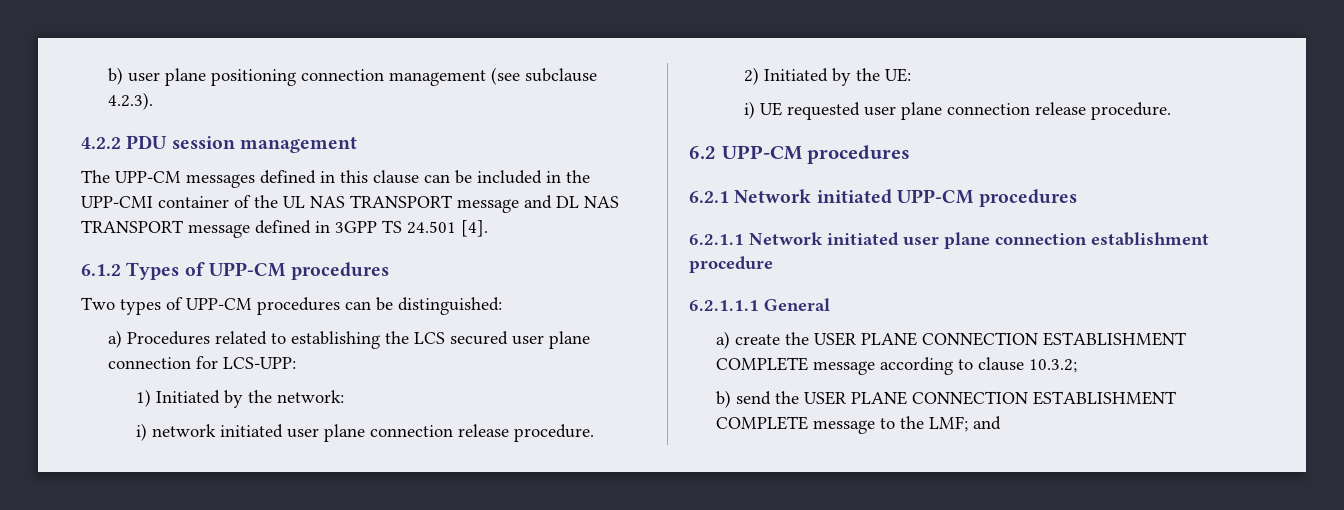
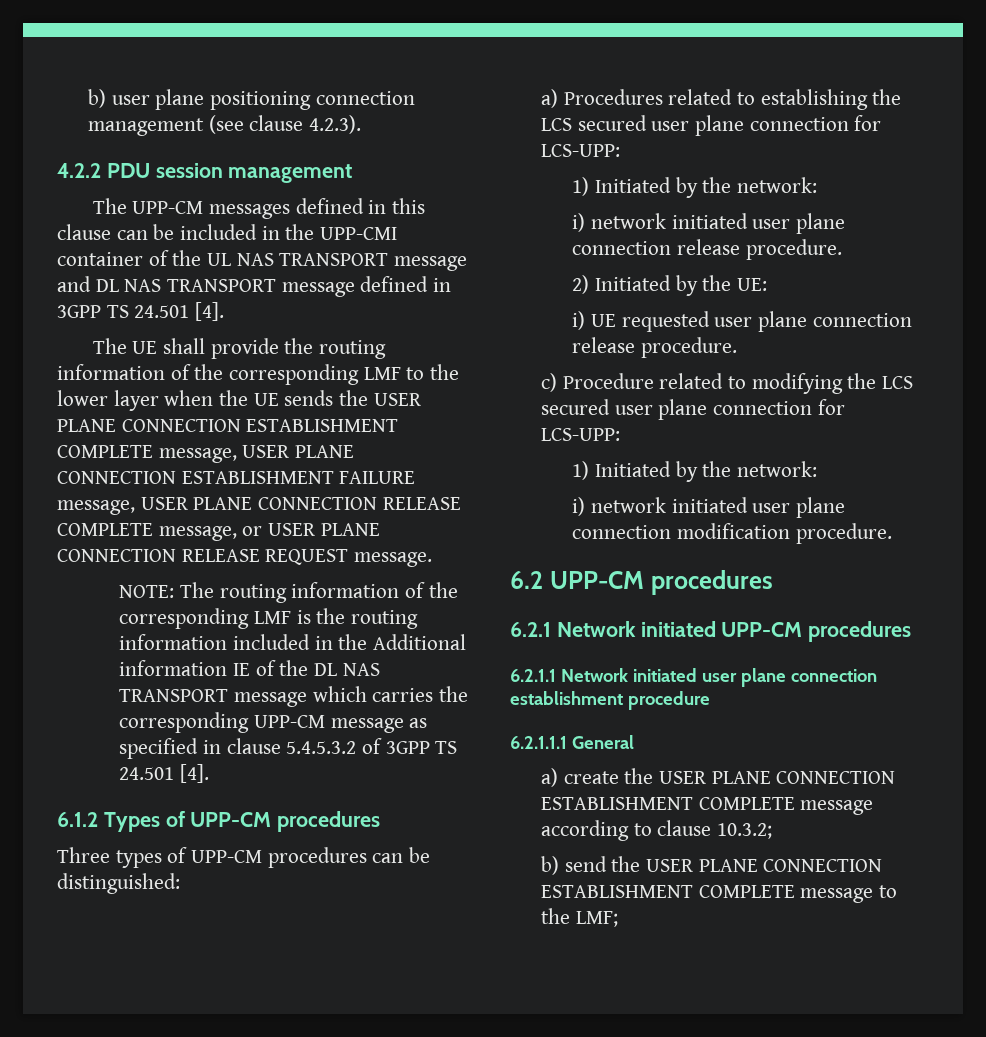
- b) user plane positioning connection management (see subclause 4.2.3).
+ b) user plane positioning connection management (see clause 4.2.3).
+ The UE shall provide the routing information of the corresponding LMF to the lower layer when the UE sends the USER PLANE CONNECTION ESTABLISHMENT COMPLETE message, USER PLANE CONNECTION ESTABLISHMENT FAILURE message, USER PLANE CONNECTION RELEASE COMPLETE message, or USER PLANE CONNECTION RELEASE REQUEST message.
+ NOTE: The routing information of the corresponding LMF is the routing information included in the Additional information IE of the DL NAS TRANSPORT message which carries the corresponding UPP-CM message as specified in clause 5.4.5.3.2 of 3GPP TS 24.501 [4].
- Two types of UPP-CM procedures can be distinguished:
+ Three types of UPP-CM procedures can be distinguished:
+ c) Procedure related to modifying the LCS secured user plane connection for LCS-UPP:
+ 1) Initiated by the network:
+ i) network initiated user plane connection modification procedure.
- b) send the USER PLANE CONNECTION ESTABLISHMENT COMPLETE message to the LMF; and
+ b) send the USER PLANE CONNECTION ESTABLISHMENT COMPLETE message to the LMF;

